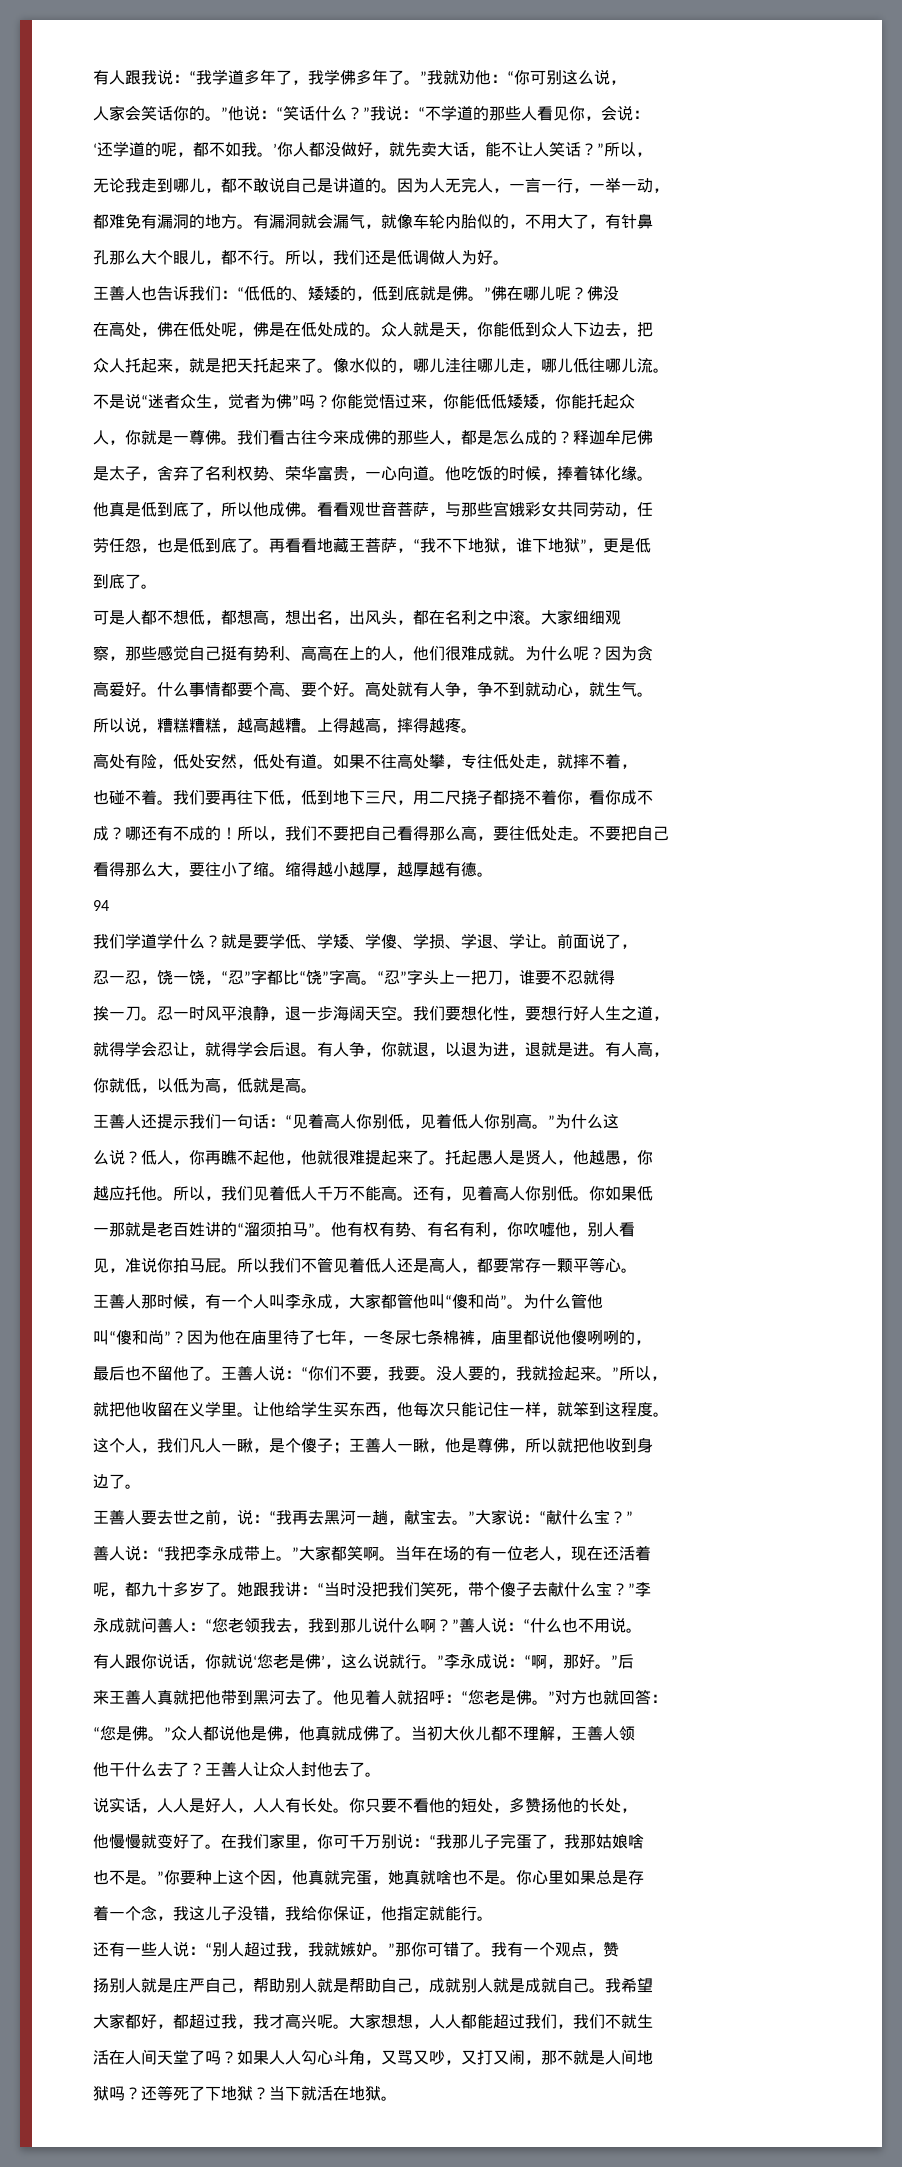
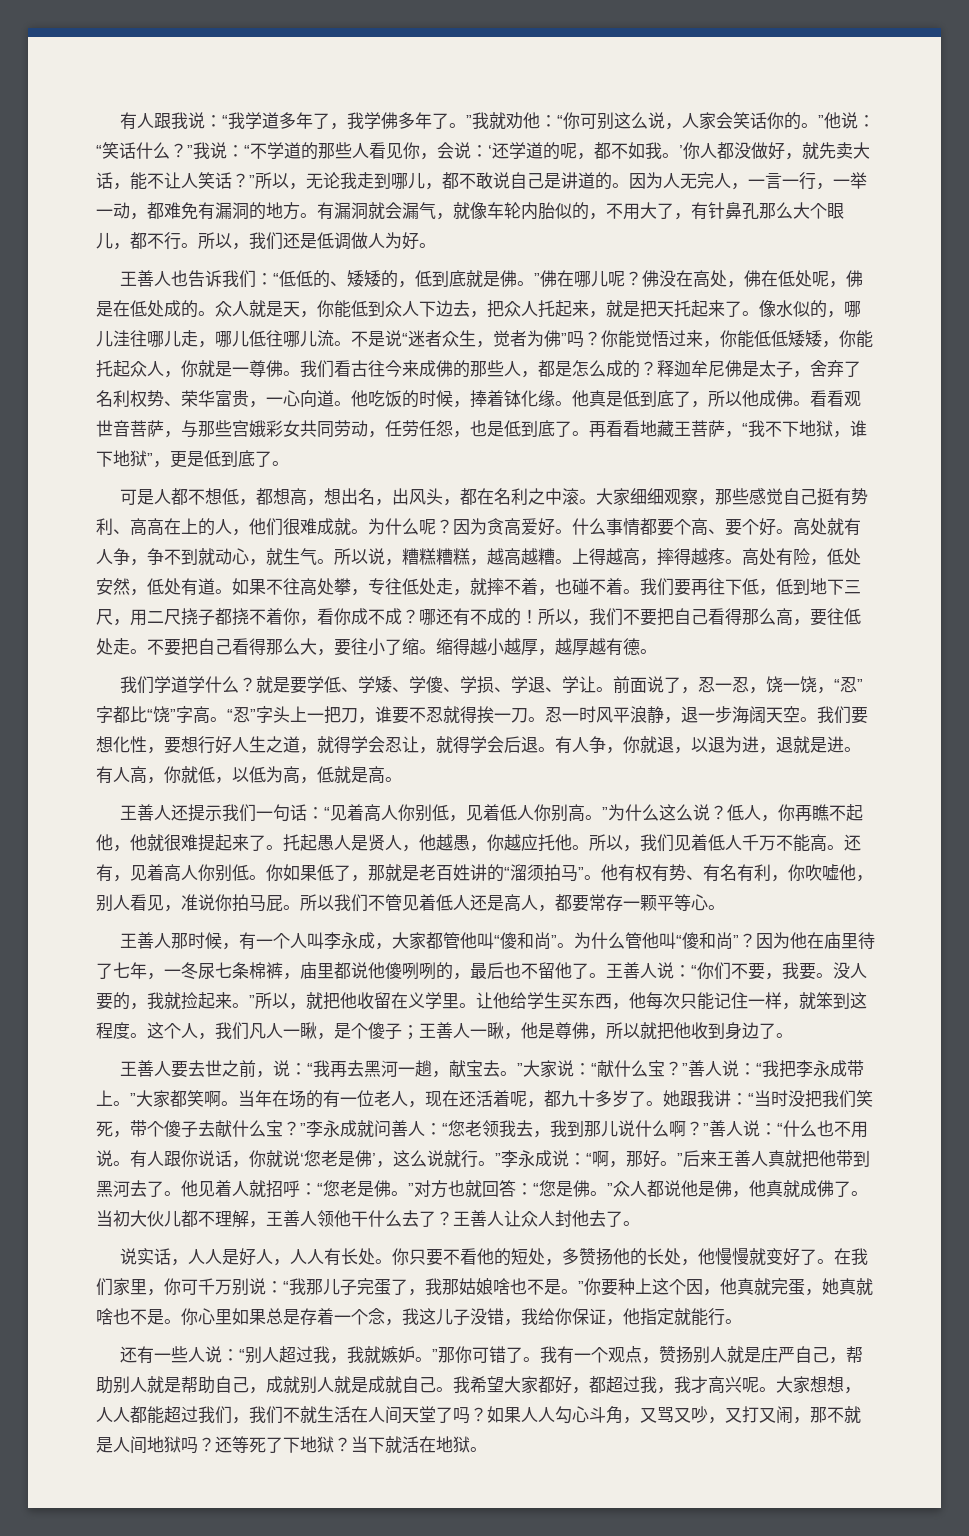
- “你可别这么说，
- 人家会笑话你的。”他说：
+ “你可别这么说，人家会笑话你的。”他说：
- “不学道的那些人看见你，会说：
- ‘还学道的呢，都不如我。’你人都没做好，就先卖大话，能不让人笑话？”所以，
- 无论我走到哪儿，都不敢说自己是讲道的。
+ “不学道的那些人看见你，会说：‘还学道的呢，都不如我。’你人都没做好，就先卖大话，能不让人笑话？”所以，无论我走到哪儿，都不敢说自己是讲道的。
- 因为人无完人，一言一行，一举一动，
- 都难免有漏洞的地方。
+ 因为人无完人，一言一行，一举一动，都难免有漏洞的地方。
- 有漏洞就会漏气，就像车轮内胎似的，不用大了，有针鼻
- 孔那么大个眼儿，都不行。
+ 有漏洞就会漏气，就像车轮内胎似的，不用大了，有针鼻孔那么大个眼儿，都不行。
- 佛没
- 在高处，佛在低处呢，佛是在低处成的。
+ 佛没在高处，佛在低处呢，佛是在低处成的。
- 众人就是天，你能低到众人下边去，把
- 众人托起来，就是把天托起来了。
+ 众人就是天，你能低到众人下边去，把众人托起来，就是把天托起来了。
- 像水似的，哪儿洼往哪儿走，哪儿低往哪儿流。
- 不是说“迷者众生，觉者为佛”吗？
+ 像水似的，哪儿洼往哪儿走，哪儿低往哪儿流。不是说“迷者众生，觉者为佛”吗？
- 你能觉悟过来，你能低低矮矮，你能托起众
- 人，你就是一尊佛。
+ 你能觉悟过来，你能低低矮矮，你能托起众人，你就是一尊佛。
- 释迦牟尼佛
- 是太子，舍弃了名利权势、荣华富贵，一心向道。
+ 释迦牟尼佛是太子，舍弃了名利权势、荣华富贵，一心向道。
- 他吃饭的时候，捧着钵化缘。
- 他真是低到底了，所以他成佛。
+ 他吃饭的时候，捧着钵化缘。他真是低到底了，所以他成佛。
- 看看观世音菩萨，与那些宫娥彩女共同劳动，任
- 劳任怨，也是低到底了。
+ 看看观世音菩萨，与那些宫娥彩女共同劳动，任劳任怨，也是低到底了。
- 再看看地藏王菩萨，“我不下地狱，谁下地狱”，更是低
- 到底了。
+ 再看看地藏王菩萨，“我不下地狱，谁下地狱”，更是低到底了。
- 大家细细观
- 察，那些感觉自己挺有势利、高高在上的人，他们很难成就。
+ 大家细细观察，那些感觉自己挺有势利、高高在上的人，他们很难成就。
- 因为贪
- 高爱好。
+ 因为贪高爱好。
- 高处就有人争，争不到就动心，就生气。
- 所以说，糟糕糟糕，越高越糟。
+ 高处就有人争，争不到就动心，就生气。所以说，糟糕糟糕，越高越糟。
- 上得越高，摔得越疼。
- 高处有险，低处安然，低处有道。
+ 上得越高，摔得越疼。高处有险，低处安然，低处有道。
- 如果不往高处攀，专往低处走，就摔不着，
- 也碰不着。
+ 如果不往高处攀，专往低处走，就摔不着，也碰不着。
- 我们要再往下低，低到地下三尺，用二尺挠子都挠不着你，看你成不
- 成？
+ 我们要再往下低，低到地下三尺，用二尺挠子都挠不着你，看你成不成？
- 所以，我们不要把自己看得那么高，要往低处走。不要把自己
- 看得那么大，要往小了缩。
+ 所以，我们不要把自己看得那么高，要往低处走。不要把自己看得那么大，要往小了缩。
- 94
- 前面说了，
- 忍一忍，饶一饶，“忍”字都比“饶”字高。
+ 前面说了，忍一忍，饶一饶，“忍”字都比“饶”字高。
- “忍”字头上一把刀，谁要不忍就得
- 挨一刀。
+ “忍”字头上一把刀，谁要不忍就得挨一刀。
- 我们要想化性，要想行好人生之道，
- 就得学会忍让，就得学会后退。
+ 我们要想化性，要想行好人生之道，就得学会忍让，就得学会后退。
- 有人高，
- 你就低，以低为高，低就是高。
+ 有人高，你就低，以低为高，低就是高。
- 王善人还提示我们一句话：“见着高人你别低，见着低人你别高。”为什么这
- 么说？
+ 王善人还提示我们一句话：“见着高人你别低，见着低人你别高。”为什么这么说？
- 托起愚人是贤人，他越愚，你
- 越应托他。
+ 托起愚人是贤人，他越愚，你越应托他。
- 你如果低
- 一那就是老百姓讲的“溜须拍马”。
+ 你如果低了，那就是老百姓讲的“溜须拍马”。
- 他有权有势、有名有利，你吹嘘他，别人看
- 见，准说你拍马屁。
+ 他有权有势、有名有利，你吹嘘他，别人看见，准说你拍马屁。
- 为什么管他
- 叫“傻和尚”？
+ 为什么管他叫“傻和尚”？
- 因为他在庙里待了七年，一冬尿七条棉裤，庙里都说他傻咧咧的，
- 最后也不留他了。
+ 因为他在庙里待了七年，一冬尿七条棉裤，庙里都说他傻咧咧的，最后也不留他了。
- 没人要的，我就捡起来。”所以，
- 就把他收留在义学里。
+ 没人要的，我就捡起来。”所以，就把他收留在义学里。
- 让他给学生买东西，他每次只能记住一样，就笨到这程度。
- 这个人，我们凡人一瞅，是个傻子；王善人一瞅，他是尊佛，所以就把他收到身
- 边了。
+ 让他给学生买东西，他每次只能记住一样，就笨到这程度。这个人，我们凡人一瞅，是个傻子；王善人一瞅，他是尊佛，所以就把他收到身边了。
- 王善人要去世之前，说：“我再去黑河一趟，献宝去。”大家说：“献什么宝？”
- 善人说：“我把李永成带上。”大家都笑啊。
+ 王善人要去世之前，说：“我再去黑河一趟，献宝去。”大家说：“献什么宝？”善人说：“我把李永成带上。”大家都笑啊。
- 当年在场的有一位老人，现在还活着
- 呢，都九十多岁了。
+ 当年在场的有一位老人，现在还活着呢，都九十多岁了。
- “当时没把我们笑死，带个傻子去献什么宝？”李
- 永成就问善人：
+ “当时没把我们笑死，带个傻子去献什么宝？”李永成就问善人：
- “什么也不用说。
- 有人跟你说话，你就说‘您老是佛’，这么说就行。”李永成说：
+ “什么也不用说。有人跟你说话，你就说‘您老是佛’，这么说就行。”李永成说：
- “啊，那好。”后
- 来王善人真就把他带到黑河去了。
+ “啊，那好。”后来王善人真就把他带到黑河去了。
- 他见着人就招呼：“您老是佛。”对方也就回答：
- “您是佛。”众人都说他是佛，他真就成佛了。
+ 他见着人就招呼：“您老是佛。”对方也就回答：“您是佛。”众人都说他是佛，他真就成佛了。
- 当初大伙儿都不理解，王善人领
- 他干什么去了？
+ 当初大伙儿都不理解，王善人领他干什么去了？
- 你只要不看他的短处，多赞扬他的长处，
- 他慢慢就变好了。
+ 你只要不看他的短处，多赞扬他的长处，他慢慢就变好了。
- 在我们家里，你可千万别说：“我那儿子完蛋了，我那姑娘啥
- 也不是。”你要种上这个因，他真就完蛋，她真就啥也不是。
+ 在我们家里，你可千万别说：“我那儿子完蛋了，我那姑娘啥也不是。”你要种上这个因，他真就完蛋，她真就啥也不是。
- 你心里如果总是存
- 着一个念，我这儿子没错，我给你保证，他指定就能行。
+ 你心里如果总是存着一个念，我这儿子没错，我给你保证，他指定就能行。
- 我有一个观点，赞
- 扬别人就是庄严自己，帮助别人就是帮助自己，成就别人就是成就自己。
+ 我有一个观点，赞扬别人就是庄严自己，帮助别人就是帮助自己，成就别人就是成就自己。
- 我希望
- 大家都好，都超过我，我才高兴呢。
+ 我希望大家都好，都超过我，我才高兴呢。
- 大家想想，人人都能超过我们，我们不就生
- 活在人间天堂了吗？
+ 大家想想，人人都能超过我们，我们不就生活在人间天堂了吗？
- 如果人人勾心斗角，又骂又吵，又打又闹，那不就是人间地
- 狱吗？
+ 如果人人勾心斗角，又骂又吵，又打又闹，那不就是人间地狱吗？

